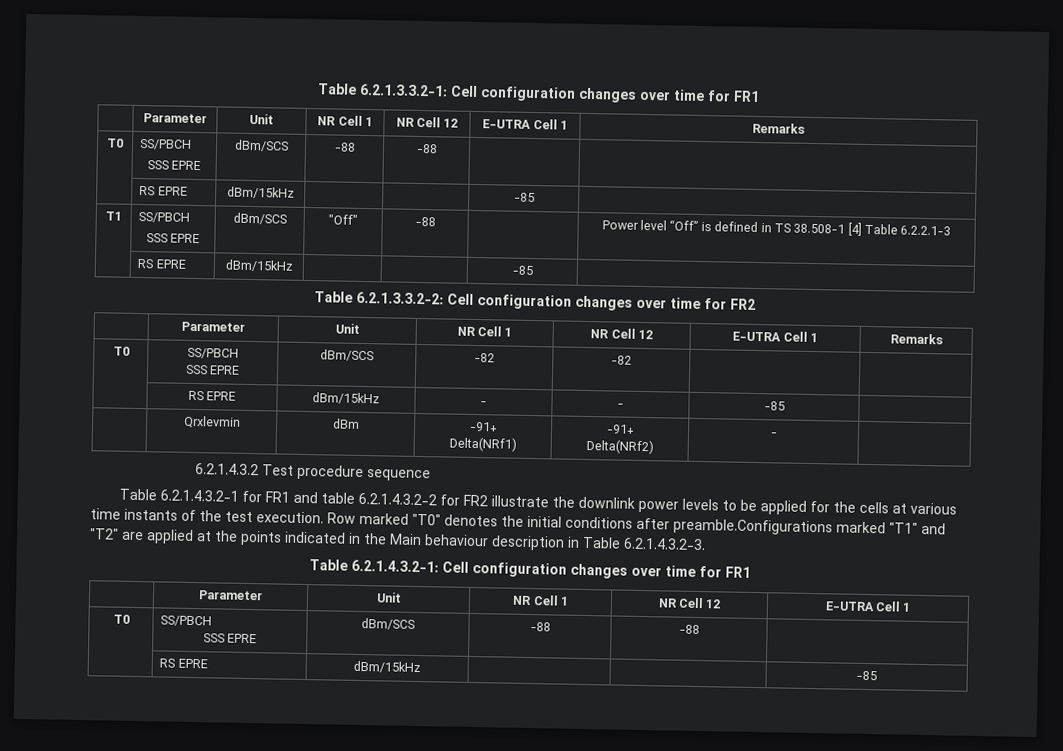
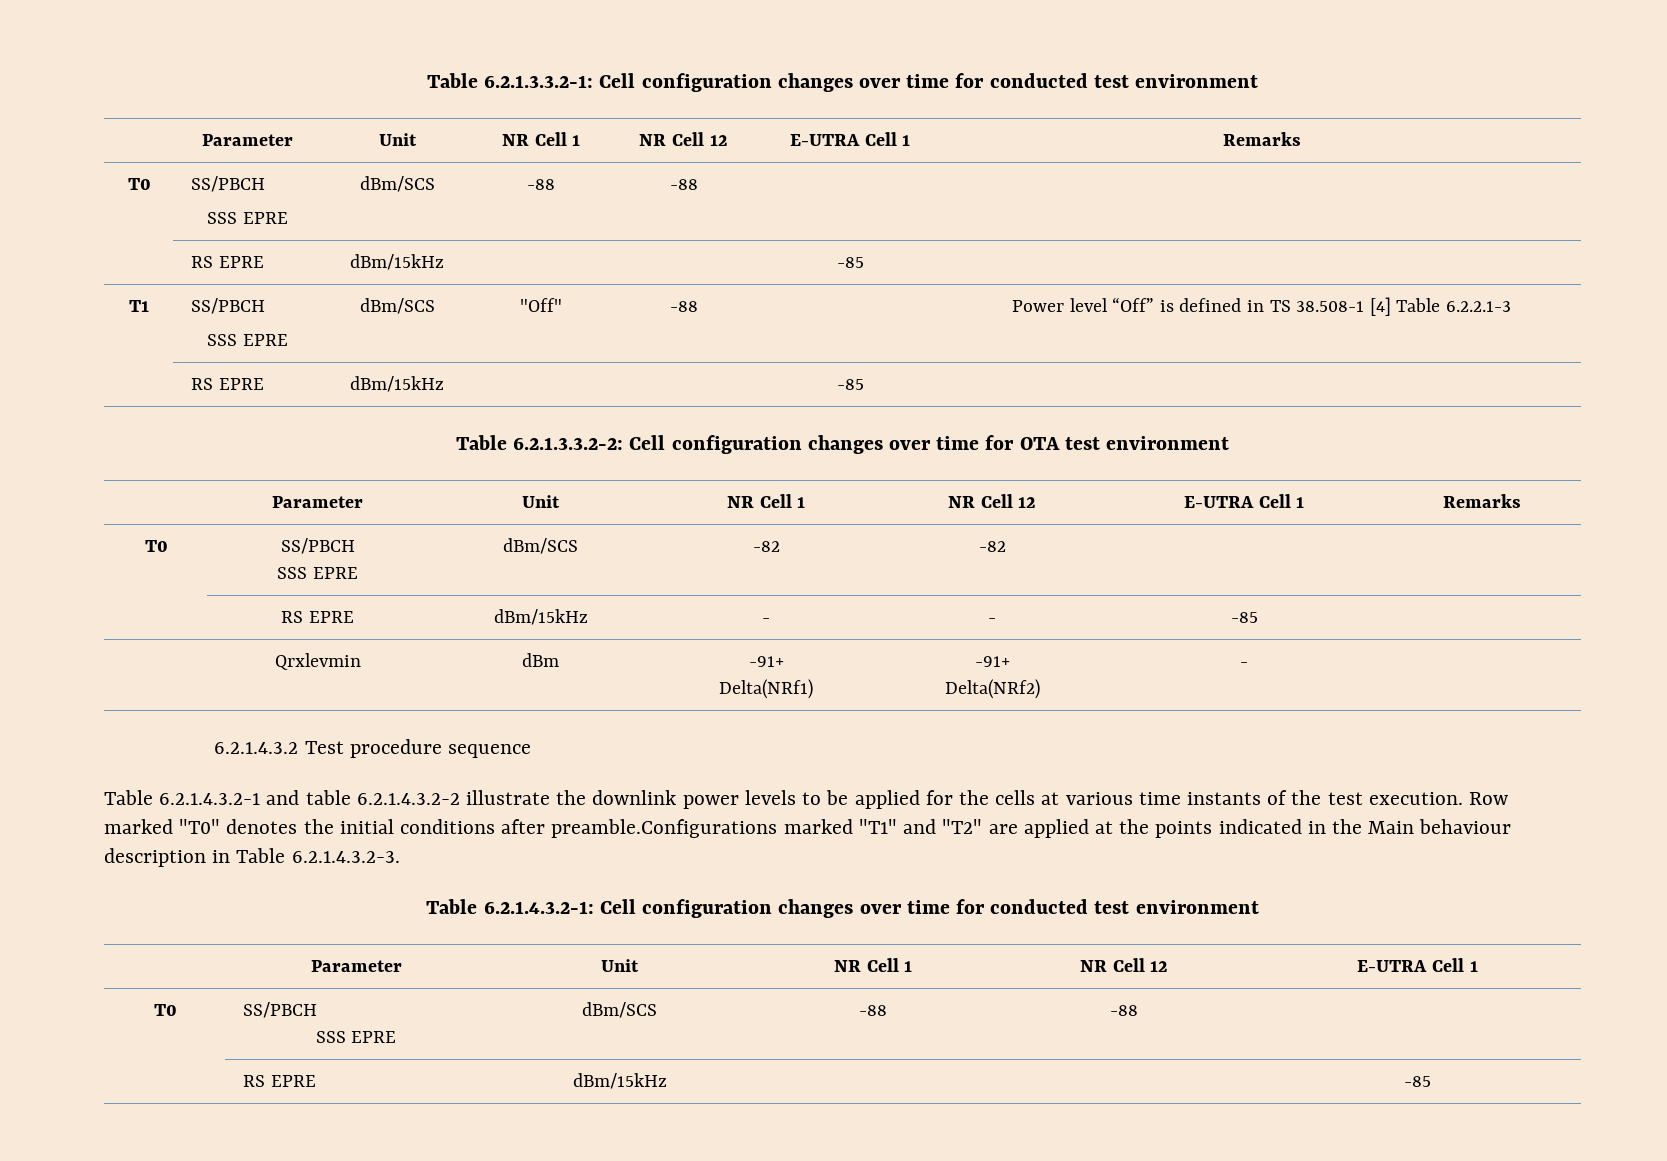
- Table 6.2.1.3.3.2-1: Cell configuration changes over time for FR1
+ Table 6.2.1.3.3.2-1: Cell configuration changes over time for conducted test environment
- Table 6.2.1.3.3.2-2: Cell configuration changes over time for FR2
+ Table 6.2.1.3.3.2-2: Cell configuration changes over time for OTA test environment
- Table 6.2.1.4.3.2-1 for FR1 and table 6.2.1.4.3.2-2 for FR2 illustrate the downlink power levels to be applied for the cells at various time instants of the test execution.
+ Table 6.2.1.4.3.2-1 and table 6.2.1.4.3.2-2 illustrate the downlink power levels to be applied for the cells at various time instants of the test execution.
- Table 6.2.1.4.3.2-1: Cell configuration changes over time for FR1
+ Table 6.2.1.4.3.2-1: Cell configuration changes over time for conducted test environment

